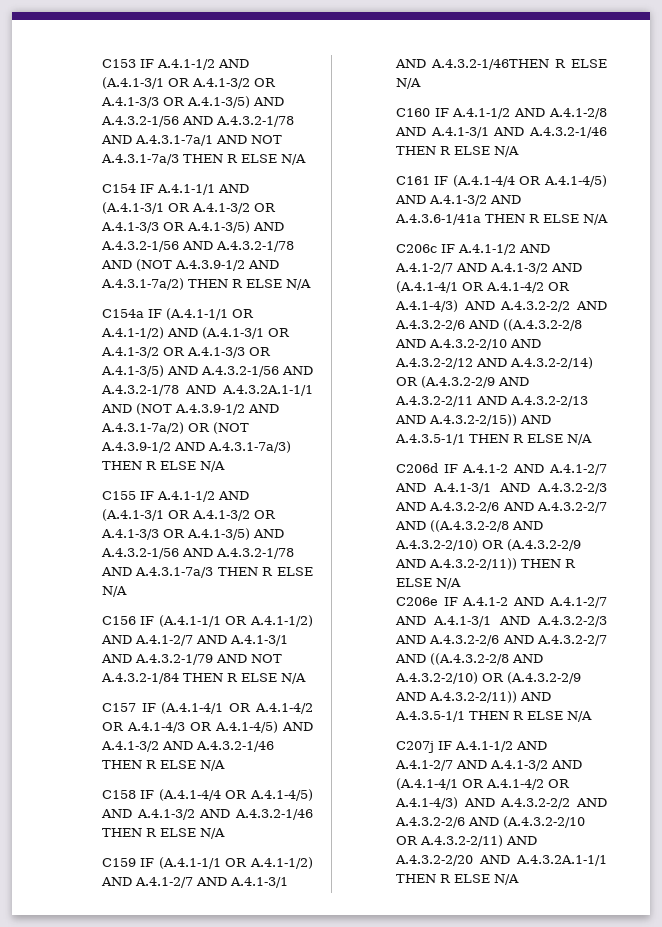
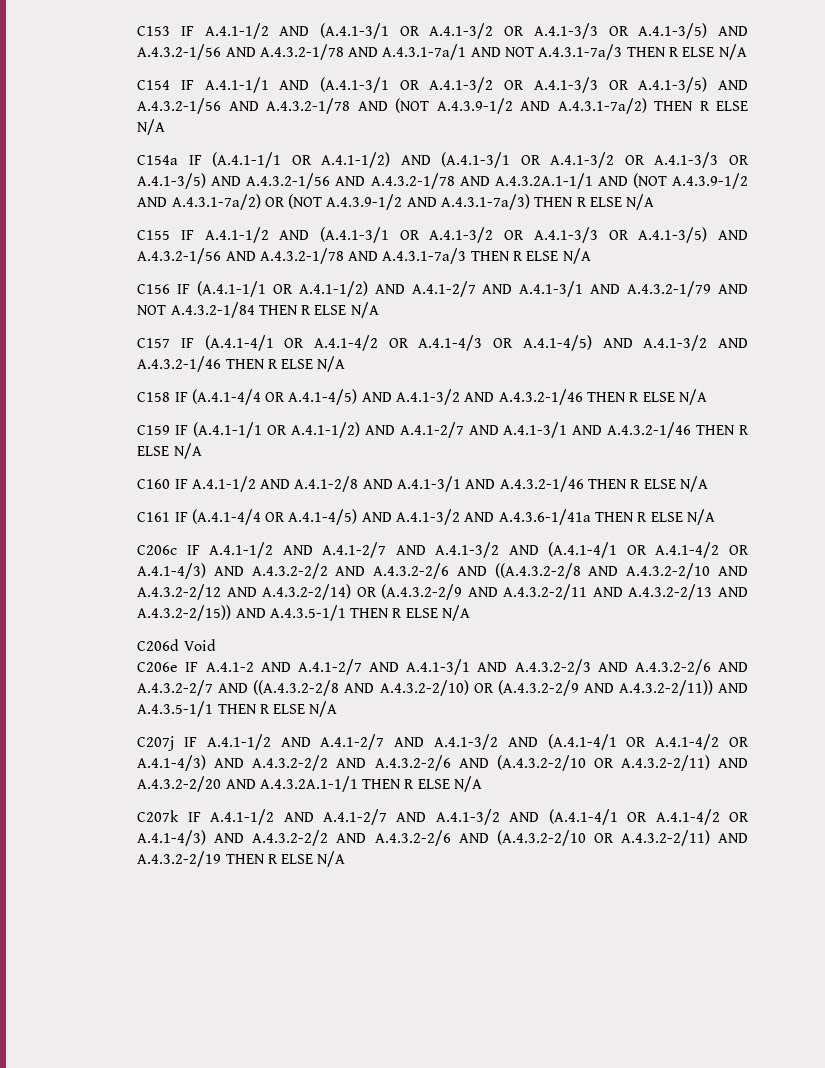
- C159 IF (A.4.1-1/1 OR A.4.1-1/2) AND A.4.1-2/7 AND A.4.1-3/1 AND A.4.3.2-1/46THEN R ELSE N/A
+ C159 IF (A.4.1-1/1 OR A.4.1-1/2) AND A.4.1-2/7 AND A.4.1-3/1 AND A.4.3.2-1/46 THEN R ELSE N/A
- C206d IF A.4.1-2 AND A.4.1-2/7 AND A.4.1-3/1 AND A.4.3.2-2/3 AND A.4.3.2-2/6 AND A.4.3.2-2/7 AND ((A.4.3.2-2/8 AND A.4.3.2-2/10) OR (A.4.3.2-2/9 AND A.4.3.2-2/11)) THEN R ELSE N/A
+ C206d Void
+ C207k IF A.4.1-1/2 AND A.4.1-2/7 AND A.4.1-3/2 AND (A.4.1-4/1 OR A.4.1-4/2 OR A.4.1-4/3) AND A.4.3.2-2/2 AND A.4.3.2-2/6 AND (A.4.3.2-2/10 OR A.4.3.2-2/11) AND A.4.3.2-2/19 THEN R ELSE N/A

